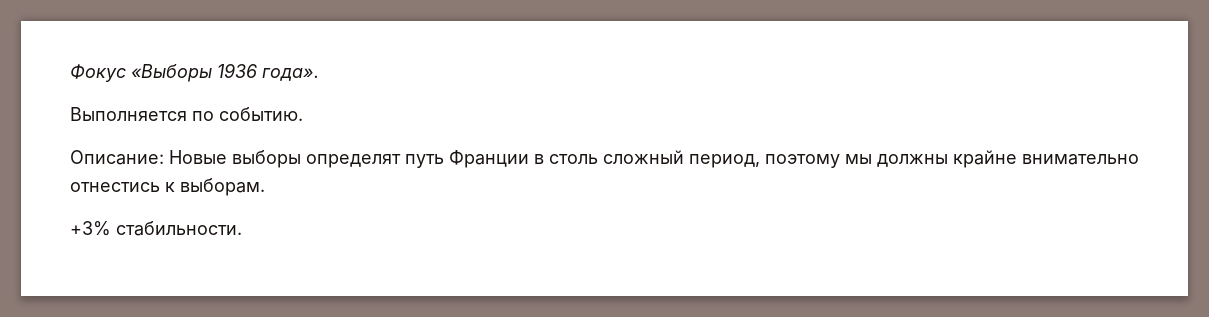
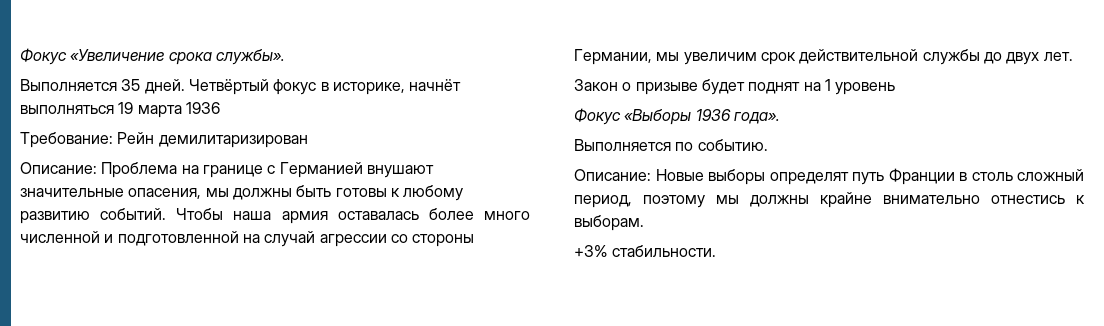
+ Фокус «Увеличение срока службы».
+ Выполняется 35 дней. Четвёртый фокус в историке, начнёт выполняться 19 марта 1936
+ Требование: Рейн демилитаризирован
+ Описание: Проблема на границе с Германией внушают значительные опасения, мы должны быть готовы к любому развитию событий. Чтобы наша армия оставалась более много численной и подготовленной на случай агрессии со стороны Германии, мы увеличим срок действительной службы до двух лет.
+ Закон о призыве будет поднят на 1 уровень

